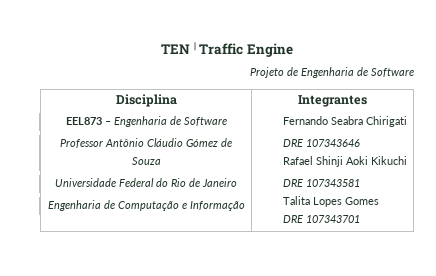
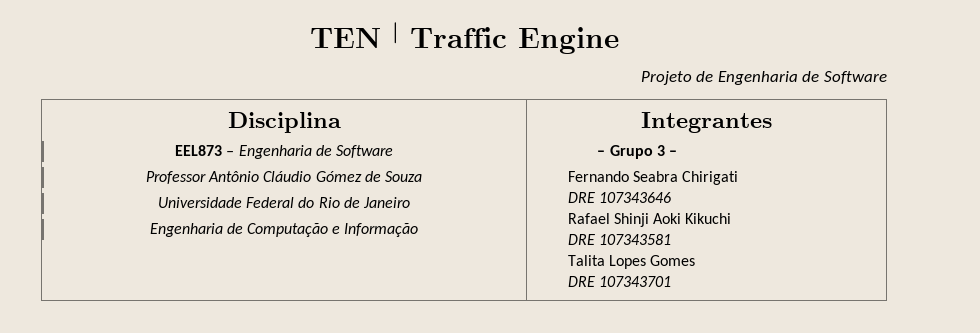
+ – Grupo 3 –

